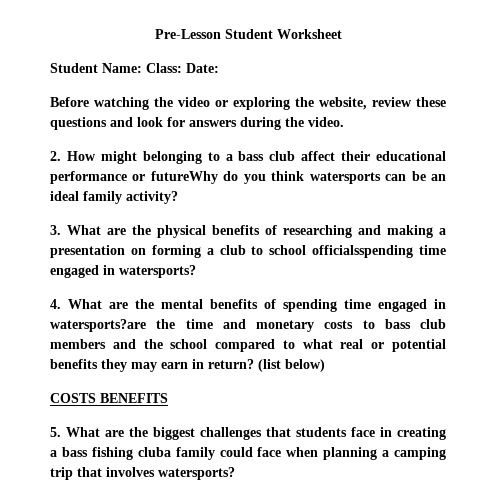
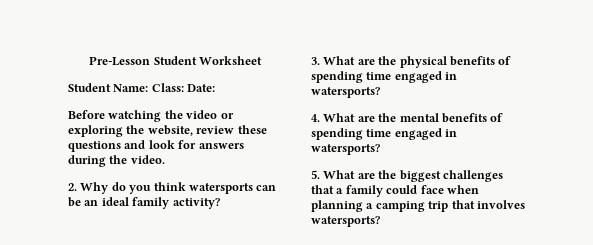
- 2. How might belonging to a bass club affect their educational performance or futureWhy do you think watersports can be an ideal family activity?
+ 2. Why do you think watersports can be an ideal family activity?
- 3. What are the physical benefits of researching and making a presentation on forming a club to school officialsspending time engaged in watersports?
+ 3. What are the physical benefits of spending time engaged in watersports?
- 4. What are the mental benefits of spending time engaged in watersports?are the time and monetary costs to bass club members and the school compared to what real or potential benefits they may earn in return? (list below)
- COSTS BENEFITS
+ 4. What are the mental benefits of spending time engaged in watersports?
- 5. What are the biggest challenges that students face in creating a bass fishing cluba family could face when planning a camping trip that involves watersports?
+ 5. What are the biggest challenges that a family could face when planning a camping trip that involves watersports?

